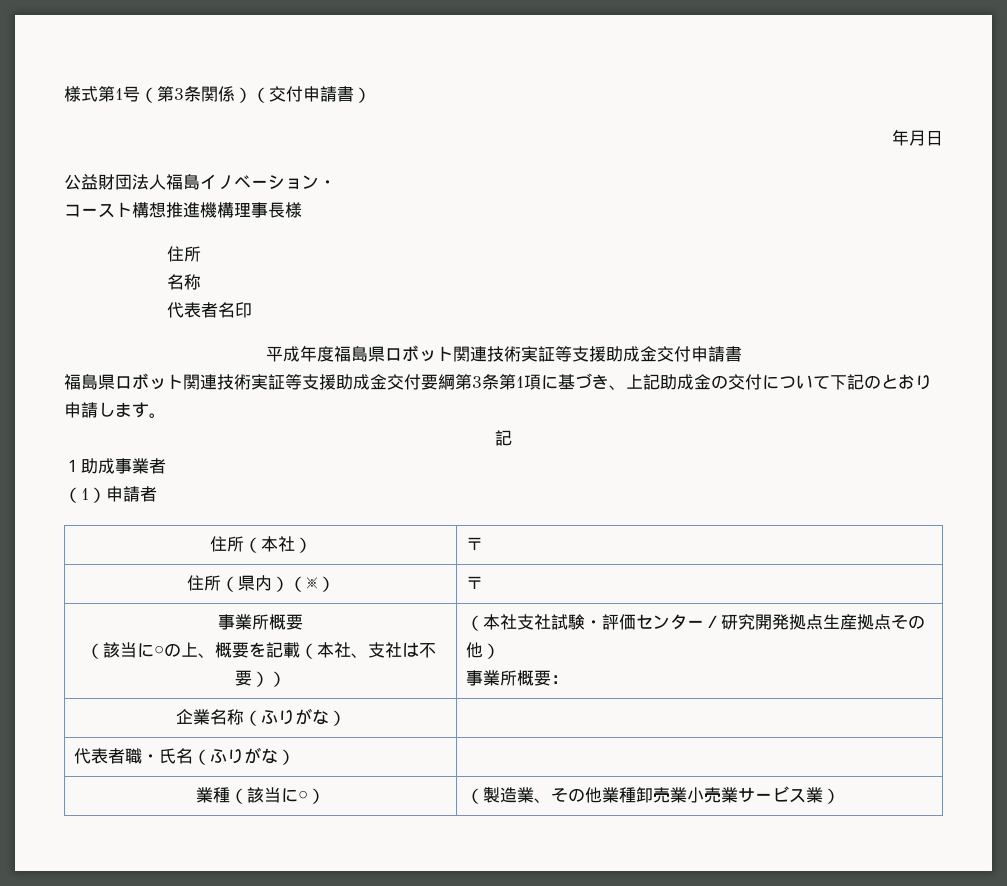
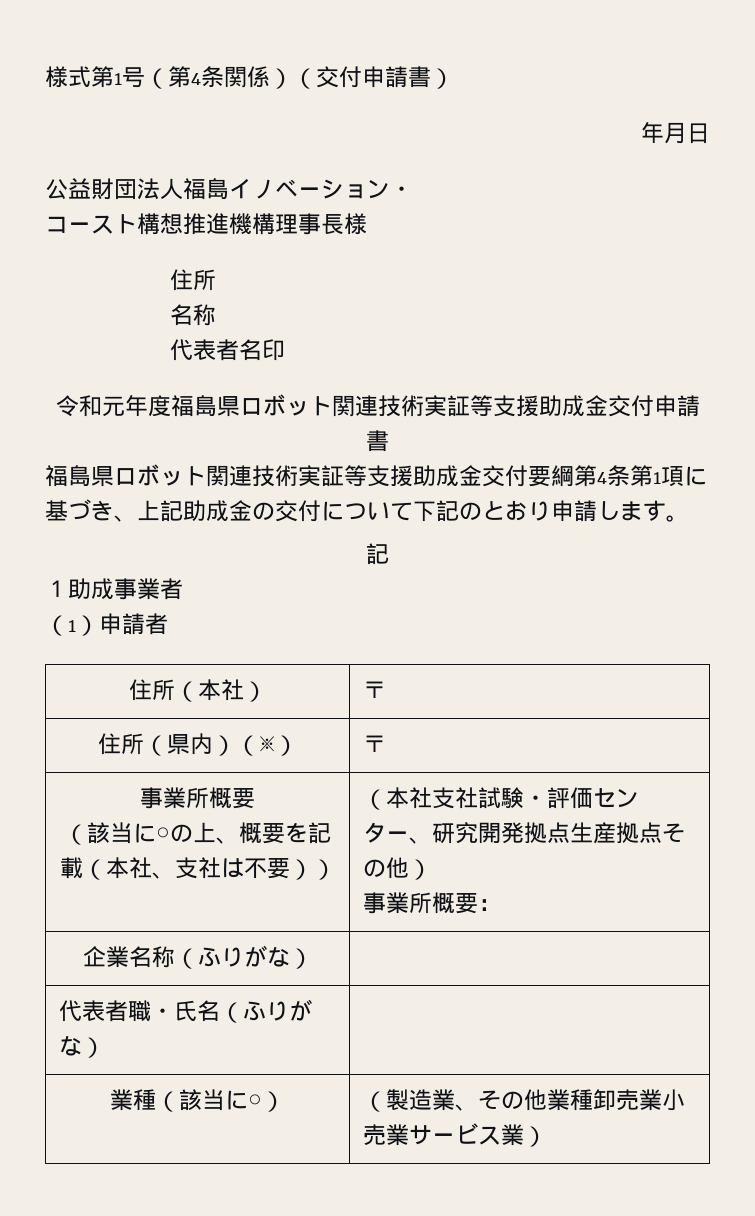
- 様式第1号（第3条関係）（交付申請書）
+ 様式第1号（第4条関係）（交付申請書）
- 平成年度福島県ロボット関連技術実証等支援助成金交付申請書
+ 令和元年度福島県ロボット関連技術実証等支援助成金交付申請書
- 福島県ロボット関連技術実証等支援助成金交付要綱第3条第1項に基づき、上記助成金の交付について下記のとおり申請します。
+ 福島県ロボット関連技術実証等支援助成金交付要綱第4条第1項に基づき、上記助成金の交付について下記のとおり申請します。
  住所（県内）（※） | 〒
  事業所概要
- （該当に○の上、概要を記載（本社、支社は不要）） | （本社支社試験・評価センター／研究開発拠点生産拠点その他）
+ （該当に○の上、概要を記載（本社、支社は不要）） | （本社支社試験・評価センター、研究開発拠点生産拠点その他）

